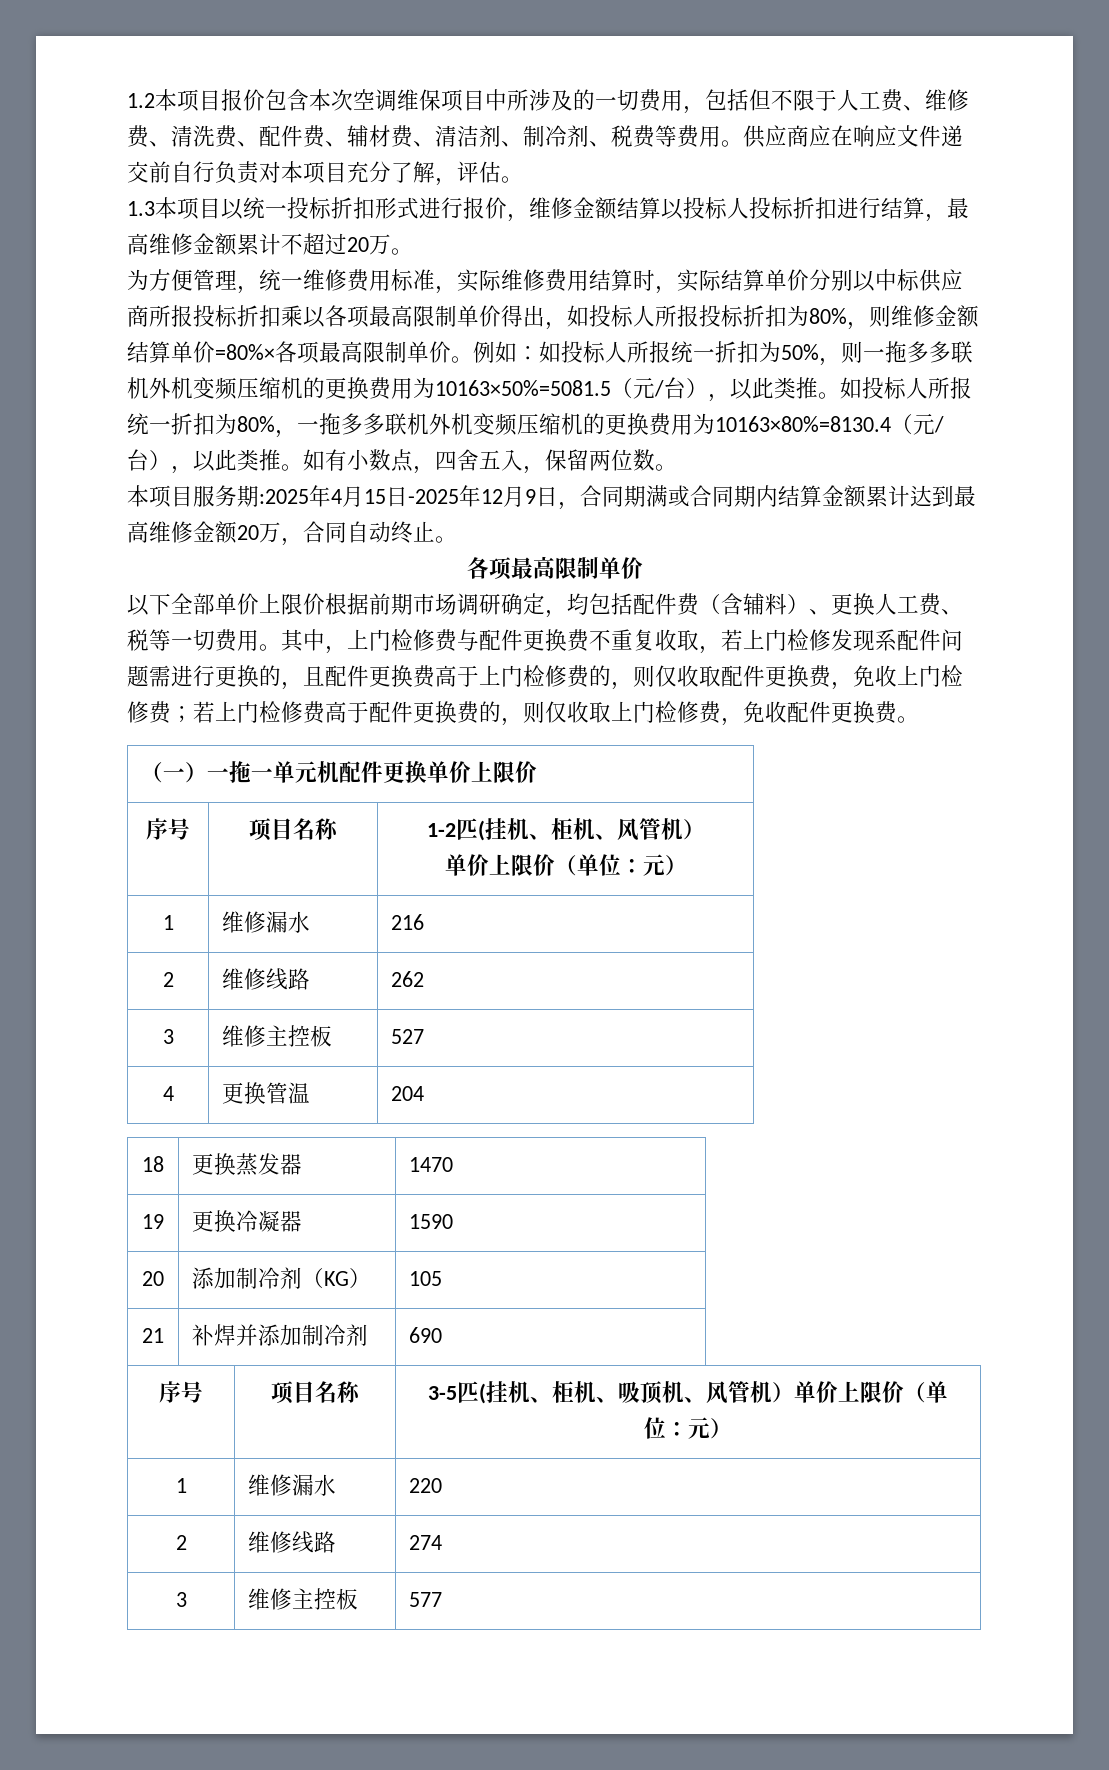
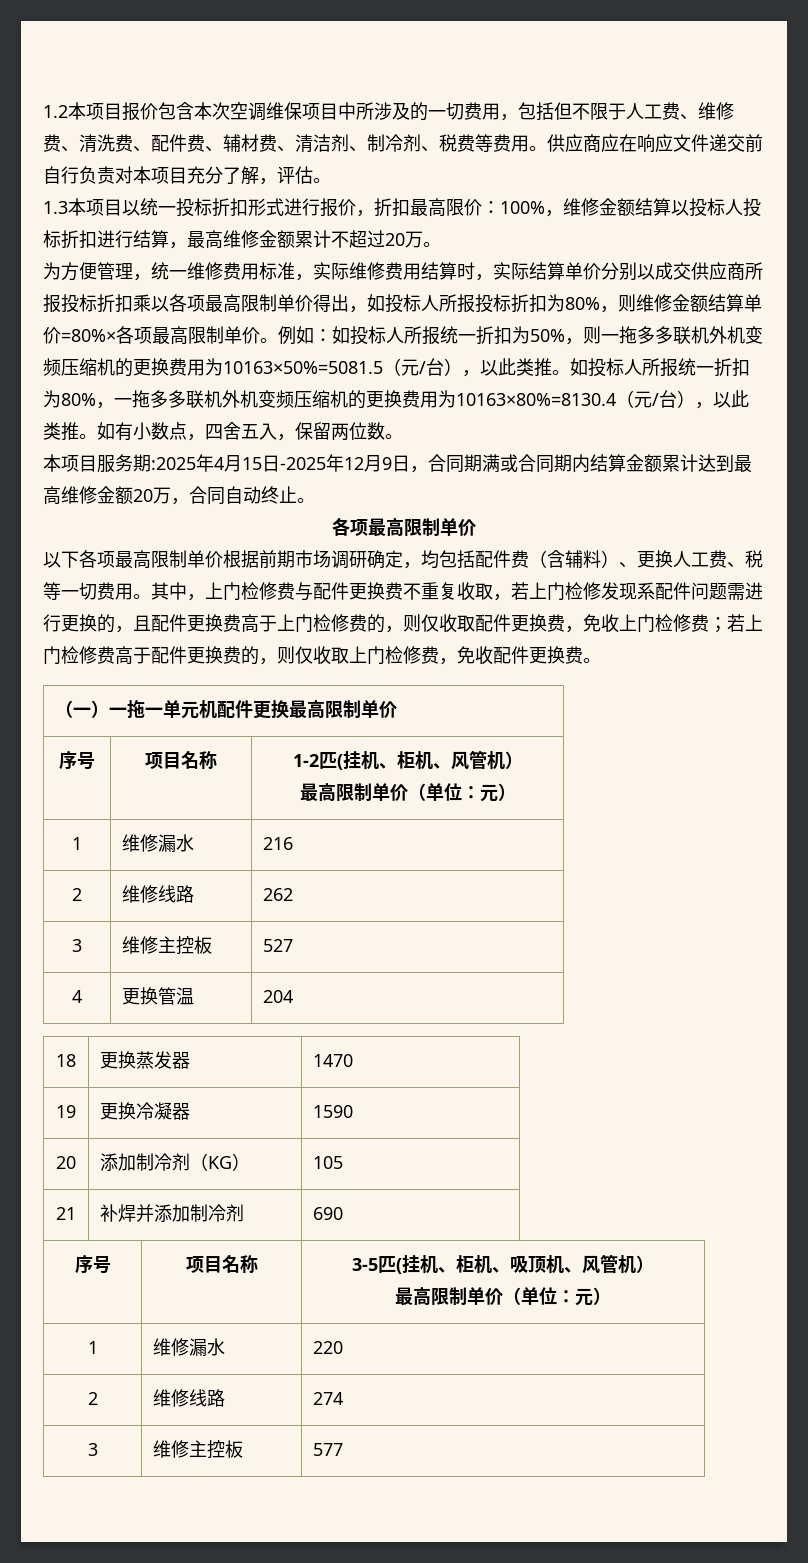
- 1.3本项目以统一投标折扣形式进行报价，维修金额结算以投标人投标折扣进行结算，最高维修金额累计不超过20万。
+ 1.3本项目以统一投标折扣形式进行报价，折扣最高限价：100%，维修金额结算以投标人投标折扣进行结算，最高维修金额累计不超过20万。
- 为方便管理，统一维修费用标准，实际维修费用结算时，实际结算单价分别以中标供应商所报投标折扣乘以各项最高限制单价得出，如投标人所报投标折扣为80%，则维修金额结算单价=80%×各项最高限制单价。
+ 为方便管理，统一维修费用标准，实际维修费用结算时，实际结算单价分别以成交供应商所报投标折扣乘以各项最高限制单价得出，如投标人所报投标折扣为80%，则维修金额结算单价=80%×各项最高限制单价。
- 以下全部单价上限价根据前期市场调研确定，均包括配件费（含辅料）、更换人工费、税等一切费用。
+ 以下各项最高限制单价根据前期市场调研确定，均包括配件费（含辅料）、更换人工费、税等一切费用。
- （一）一拖一单元机配件更换单价上限价
+ （一）一拖一单元机配件更换最高限制单价
  序号 | 项目名称 | 1-2匹(挂机、柜机、风管机）
- 单价上限价（单位：元）
+ 最高限制单价（单位：元）
- 序号 | 项目名称 | 3-5匹(挂机、柜机、吸顶机、风管机）单价上限价（单位：元）
+ 序号 | 项目名称 | 3-5匹(挂机、柜机、吸顶机、风管机）
+ 最高限制单价（单位：元）

